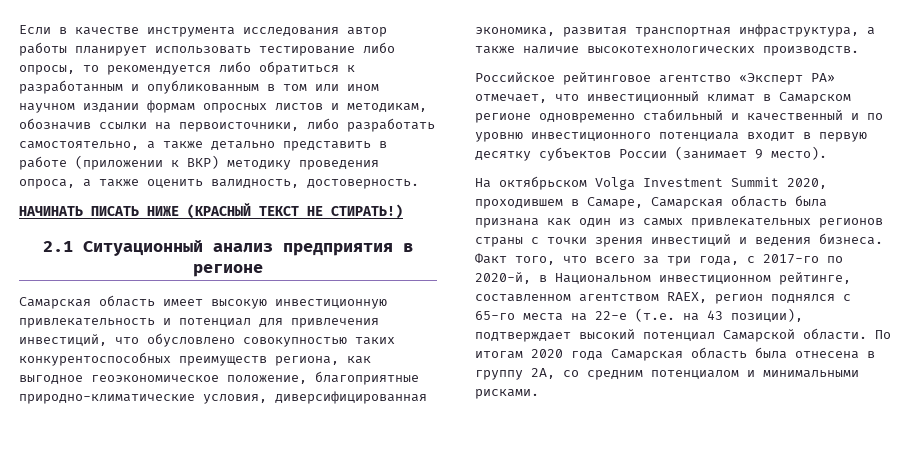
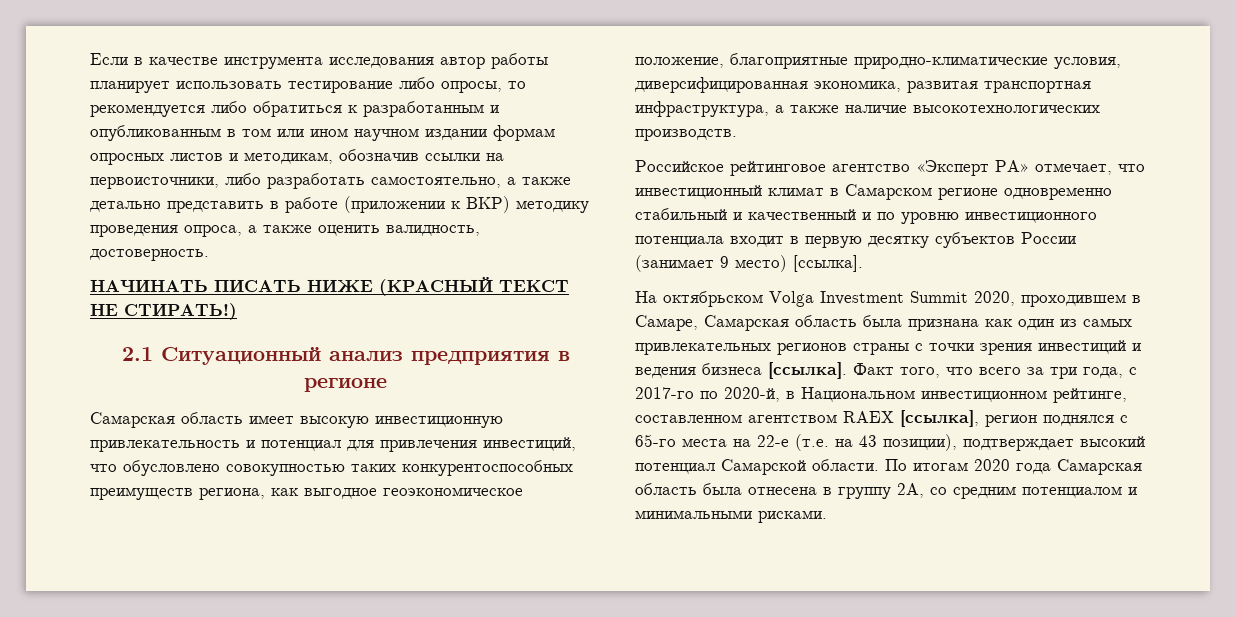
- Российское рейтинговое агентство «Эксперт РА» отмечает, что инвестиционный климат в Самарском регионе одновременно стабильный и качественный и по уровню инвестиционного потенциала входит в первую десятку субъектов России (занимает 9 место).
+ Российское рейтинговое агентство «Эксперт РА» отмечает, что инвестиционный климат в Самарском регионе одновременно стабильный и качественный и по уровню инвестиционного потенциала входит в первую десятку субъектов России (занимает 9 место) [ссылка].
- На октябрьском Volga Investment Summit 2020, проходившем в Самаре, Самарская область была признана как один из самых привлекательных регионов страны с точки зрения инвестиций и ведения бизнеса.
+ На октябрьском Volga Investment Summit 2020, проходившем в Самаре, Самарская область была признана как один из самых привлекательных регионов страны с точки зрения инвестиций и ведения бизнеса [ссылка].
- Факт того, что всего за три года, с 2017-го по 2020-й, в Национальном инвестиционном рейтинге, составленном агентством RAEX, регион поднялся с 65-го места на 22-е (т.е. на 43 позиции), подтверждает высокий потенциал Самарской области.
+ Факт того, что всего за три года, с 2017-го по 2020-й, в Национальном инвестиционном рейтинге, составленном агентством RAEX [ссылка], регион поднялся с 65-го места на 22-е (т.е. на 43 позиции), подтверждает высокий потенциал Самарской области.

